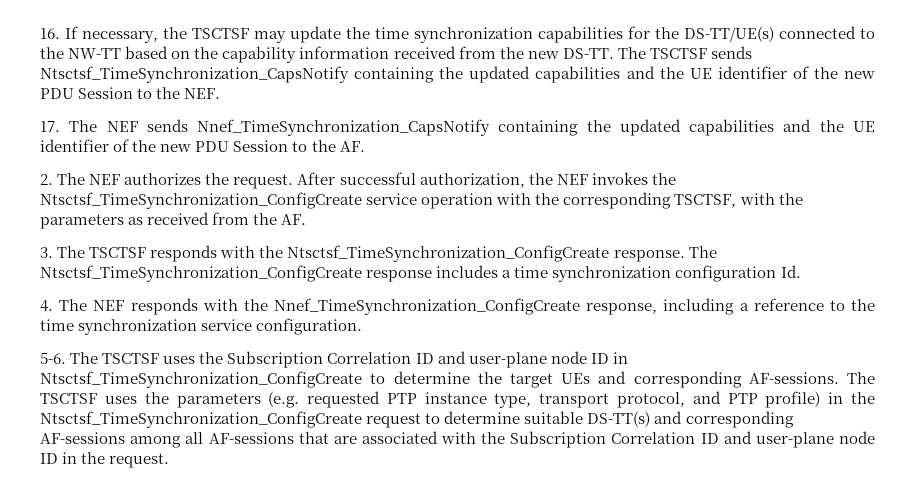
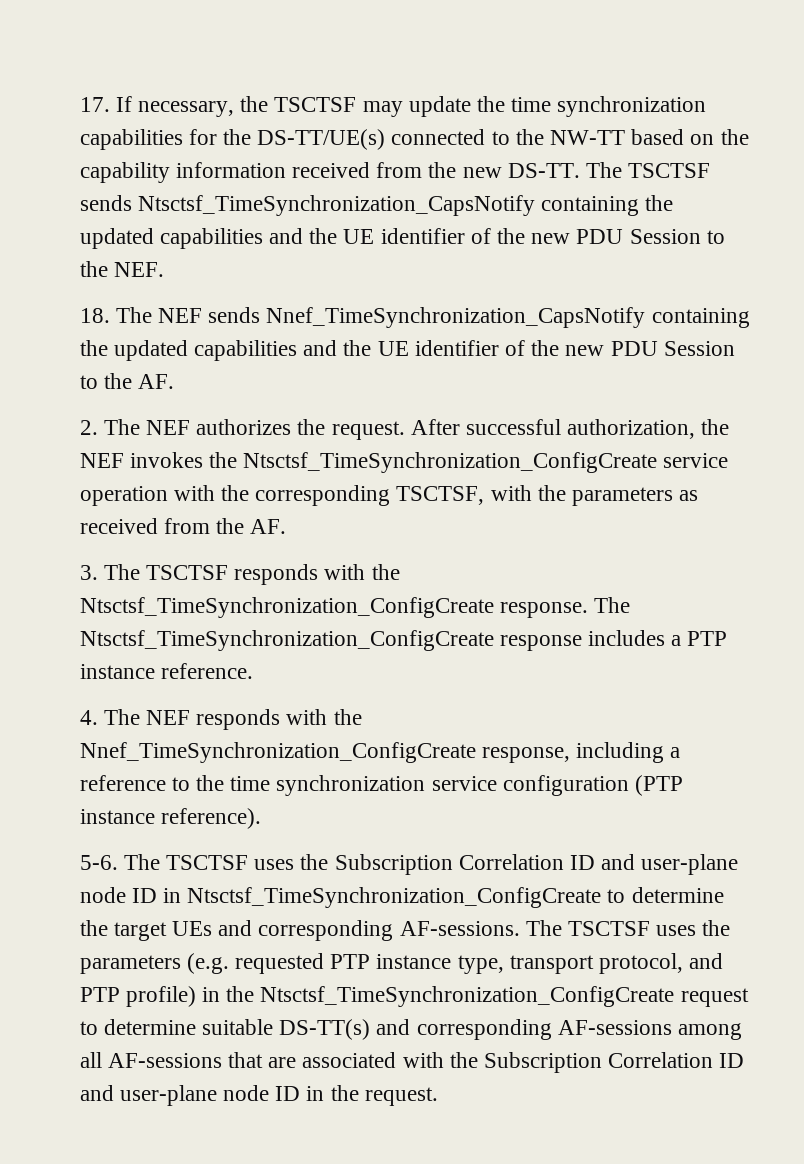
- 16. If necessary, the TSCTSF may update the time synchronization capabilities for the DS-TT/UE(s) connected to the NW-TT based on the capability information received from the new DS-TT.
+ 17. If necessary, the TSCTSF may update the time synchronization capabilities for the DS-TT/UE(s) connected to the NW-TT based on the capability information received from the new DS-TT.
- 17. The NEF sends Nnef_TimeSynchronization_CapsNotify containing the updated capabilities and the UE identifier of the new PDU Session to the AF.
+ 18. The NEF sends Nnef_TimeSynchronization_CapsNotify containing the updated capabilities and the UE identifier of the new PDU Session to the AF.
- The Ntsctsf_TimeSynchronization_ConfigCreate response includes a time synchronization configuration Id.
+ The Ntsctsf_TimeSynchronization_ConfigCreate response includes a PTP instance reference.
- 4. The NEF responds with the Nnef_TimeSynchronization_ConfigCreate response, including a reference to the time synchronization service configuration.
+ 4. The NEF responds with the Nnef_TimeSynchronization_ConfigCreate response, including a reference to the time synchronization service configuration (PTP instance reference).

